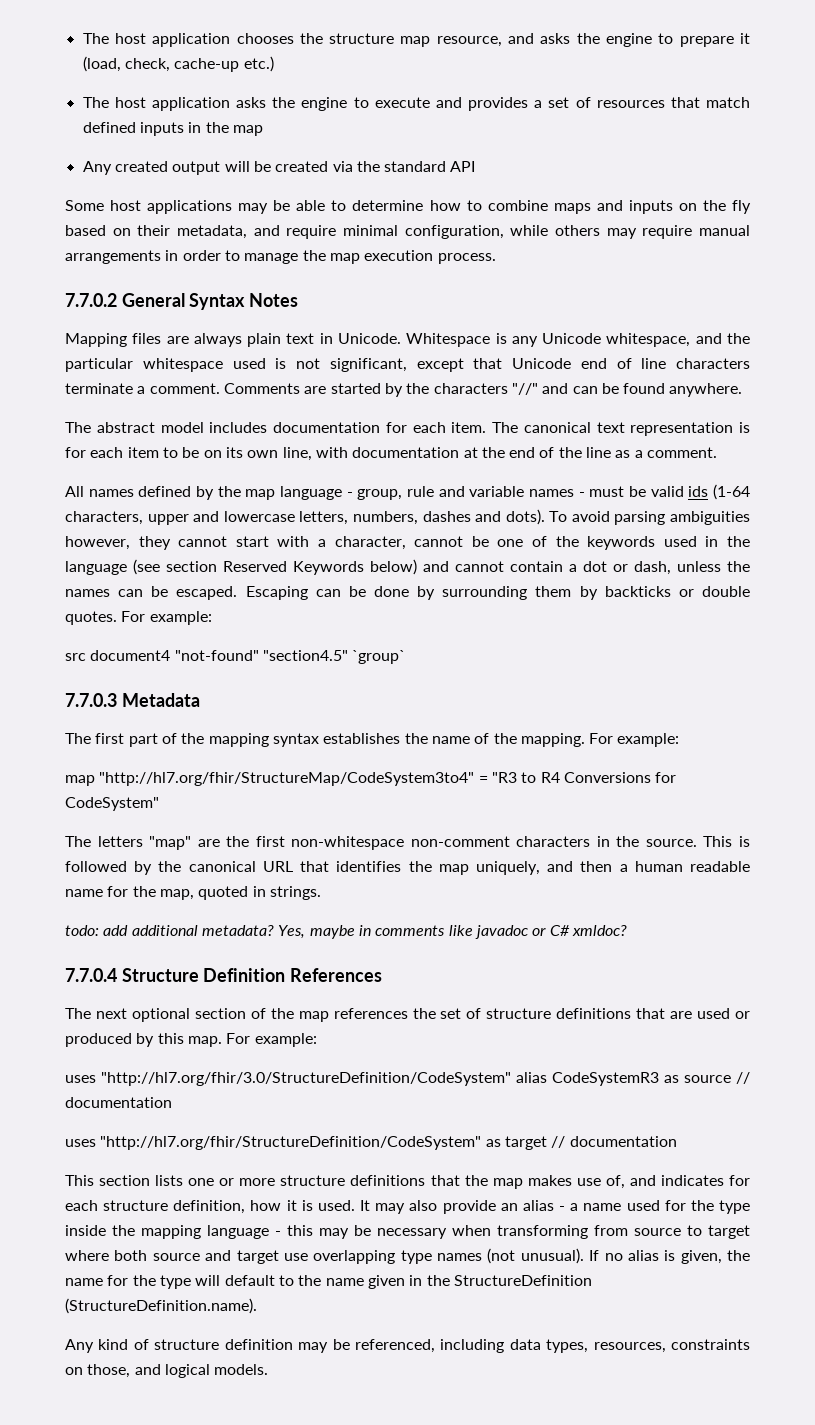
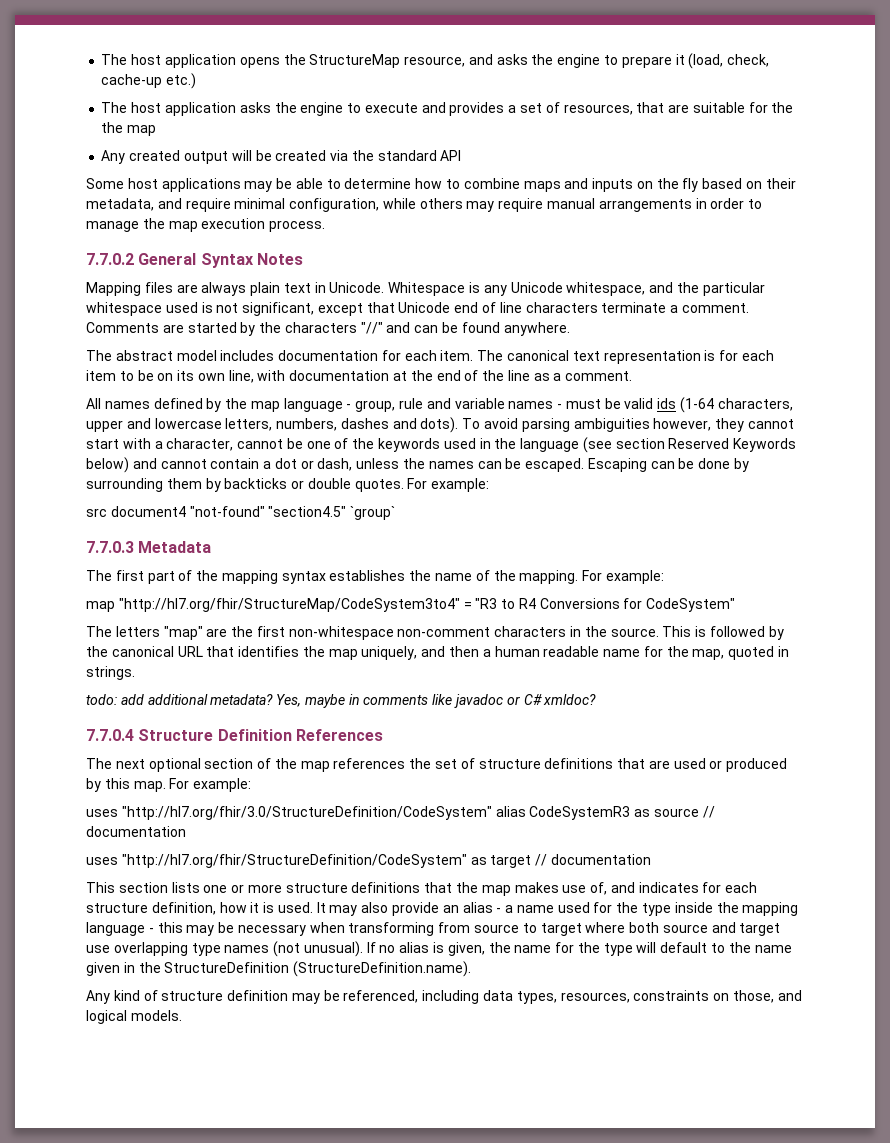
- The host application chooses the structure map resource, and asks the engine to prepare it (load, check, cache-up etc.)
+ The host application opens the StructureMap resource, and asks the engine to prepare it (load, check, cache-up etc.)
- The host application asks the engine to execute and provides a set of resources that match defined inputs in the map
+ The host application asks the engine to execute and provides a set of resources, that are suitable for the the map

